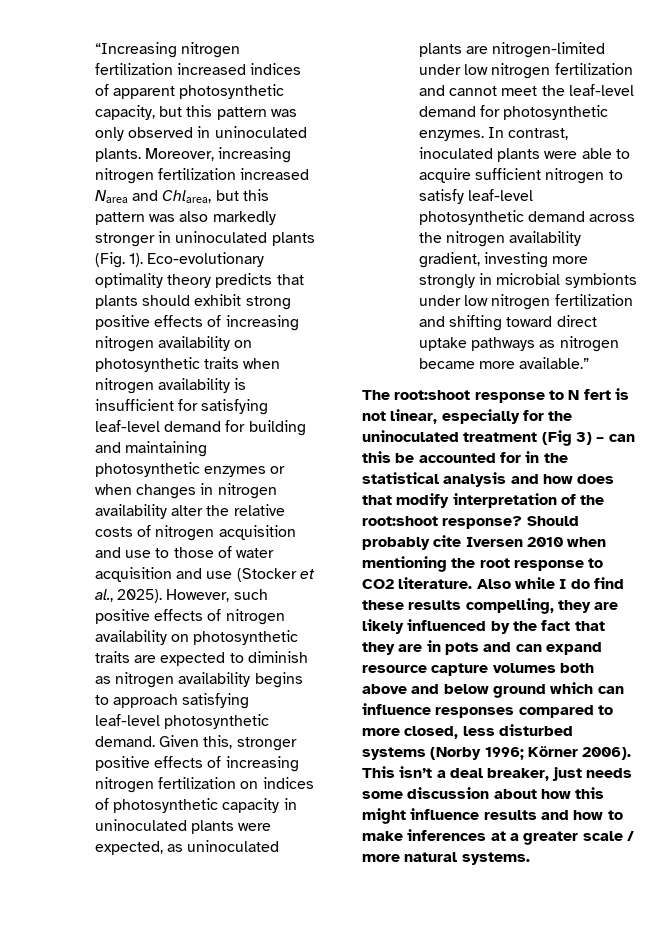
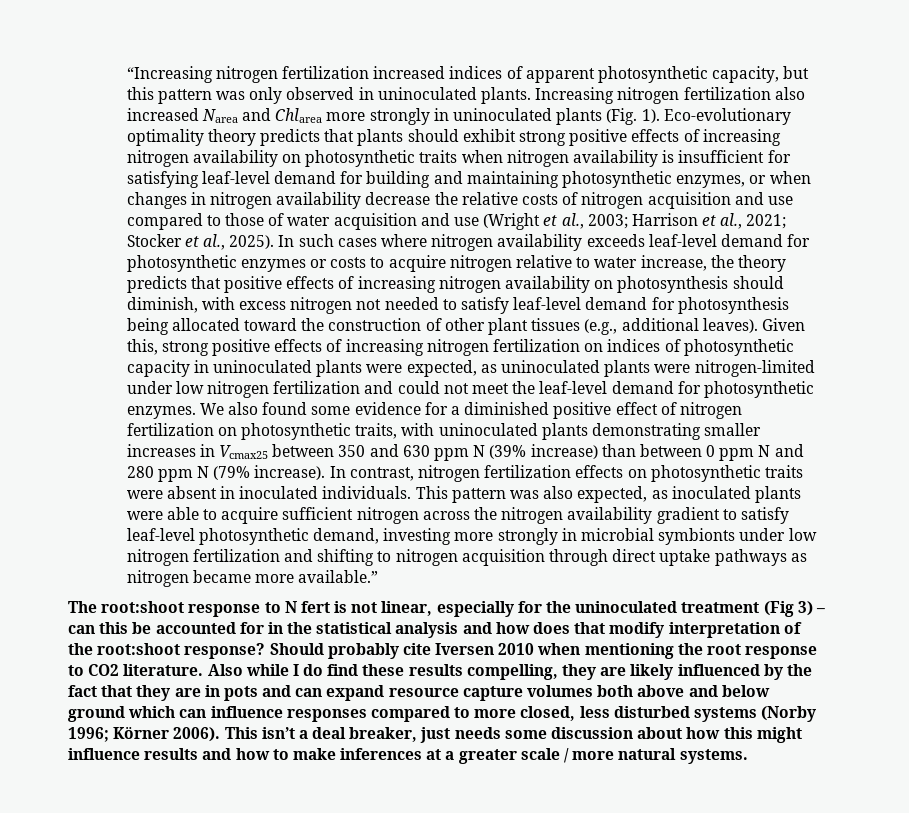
- Moreover, increasing nitrogen fertilization increased Narea and Chlarea, but this pattern was also markedly stronger in uninoculated plants (Fig. 1).
+ Increasing nitrogen fertilization also increased Narea and Chlarea more strongly in uninoculated plants (Fig. 1).
- Eco-evolutionary optimality theory predicts that plants should exhibit strong positive effects of increasing nitrogen availability on photosynthetic traits when nitrogen availability is insufficient for satisfying leaf-level demand for building and maintaining photosynthetic enzymes or when changes in nitrogen availability alter the relative costs of nitrogen acquisition and use to those of water acquisition and use (Stocker et al., 2025). However, such positive effects of nitrogen availability on photosynthetic traits are expected to diminish as nitrogen availability begins to approach satisfying leaf-level photosynthetic demand.
+ Eco-evolutionary optimality theory predicts that plants should exhibit strong positive effects of increasing nitrogen availability on photosynthetic traits when nitrogen availability is insufficient for satisfying leaf-level demand for building and maintaining photosynthetic enzymes, or when changes in nitrogen availability decrease the relative costs of nitrogen acquisition and use compared to those of water acquisition and use (Wright et al., 2003; Harrison et al., 2021; Stocker et al., 2025). In such cases where nitrogen availability exceeds leaf-level demand for photosynthetic enzymes or costs to acquire nitrogen relative to water increase, the theory predicts that positive effects of increasing nitrogen availability on photosynthesis should diminish, with excess nitrogen not needed to satisfy leaf-level demand for photosynthesis being allocated toward the construction of other plant tissues (e.g., additional leaves).
- Given this, stronger positive effects of increasing nitrogen fertilization on indices of photosynthetic capacity in uninoculated plants were expected, as uninoculated plants are nitrogen-limited under low nitrogen fertilization and cannot meet the leaf-level demand for photosynthetic enzymes.
+ Given this, strong positive effects of increasing nitrogen fertilization on indices of photosynthetic capacity in uninoculated plants were expected, as uninoculated plants were nitrogen-limited under low nitrogen fertilization and could not meet the leaf-level demand for photosynthetic enzymes.
- In contrast, inoculated plants were able to acquire sufficient nitrogen to satisfy leaf-level photosynthetic demand across the nitrogen availability gradient, investing more strongly in microbial symbionts under low nitrogen fertilization and shifting toward direct uptake pathways as nitrogen became more available.”
+ We also found some evidence for a diminished positive effect of nitrogen fertilization on photosynthetic traits, with uninoculated plants demonstrating smaller increases in Vcmax25 between 350 and 630 ppm N (39% increase) than between 0 ppm N and 280 ppm N (79% increase). In contrast, nitrogen fertilization effects on photosynthetic traits were absent in inoculated individuals. This pattern was also expected, as inoculated plants were able to acquire sufficient nitrogen across the nitrogen availability gradient to satisfy leaf-level photosynthetic demand, investing more strongly in microbial symbionts under low nitrogen fertilization and shifting to nitrogen acquisition through direct uptake pathways as nitrogen became more available.”

